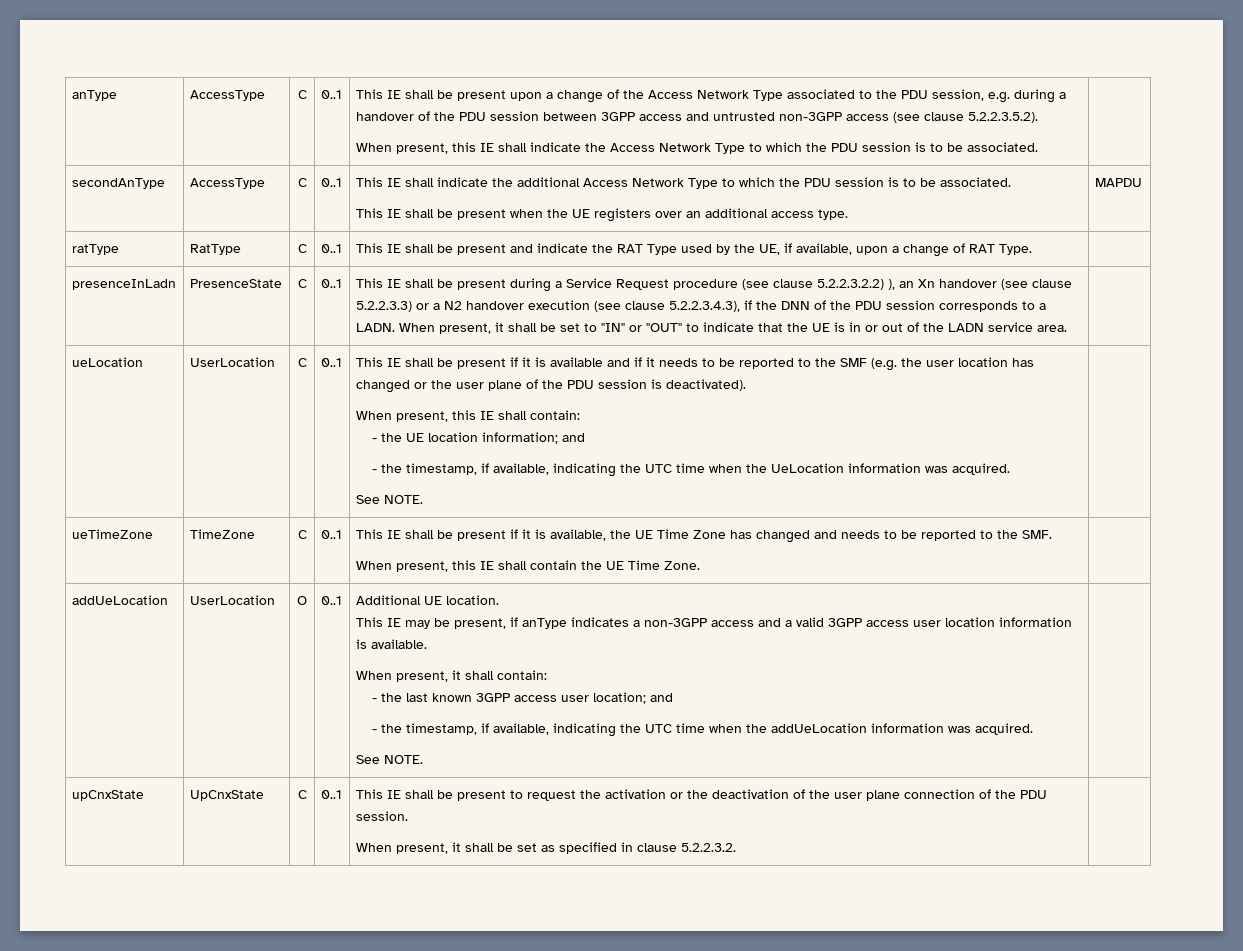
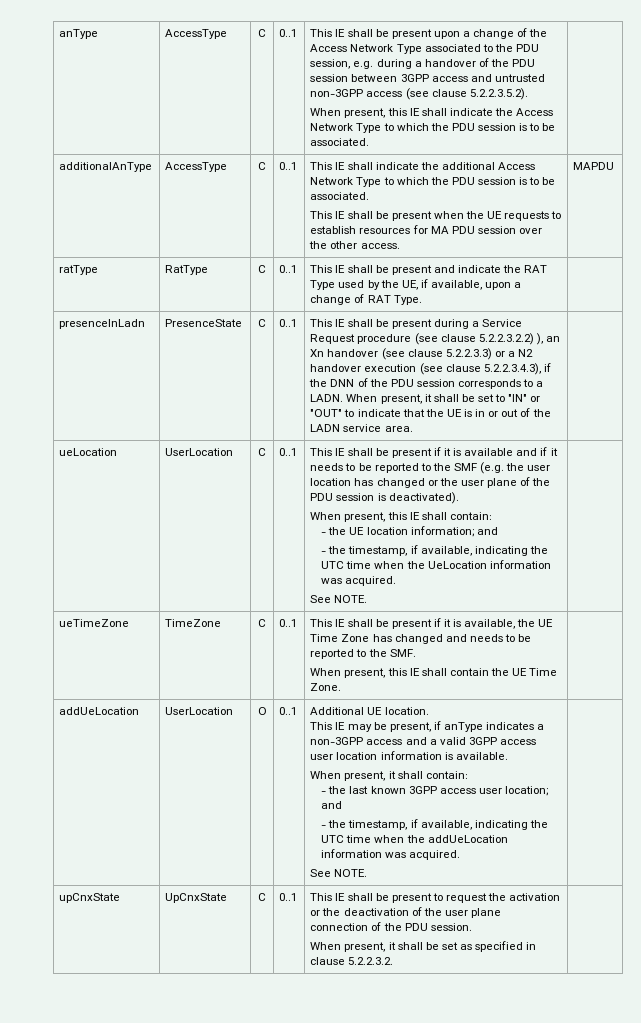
- secondAnType
+ additionalAnType
- This IE shall be present when the UE registers over an additional access type.
+ This IE shall be present when the UE requests to establish resources for MA PDU session over the other access.

